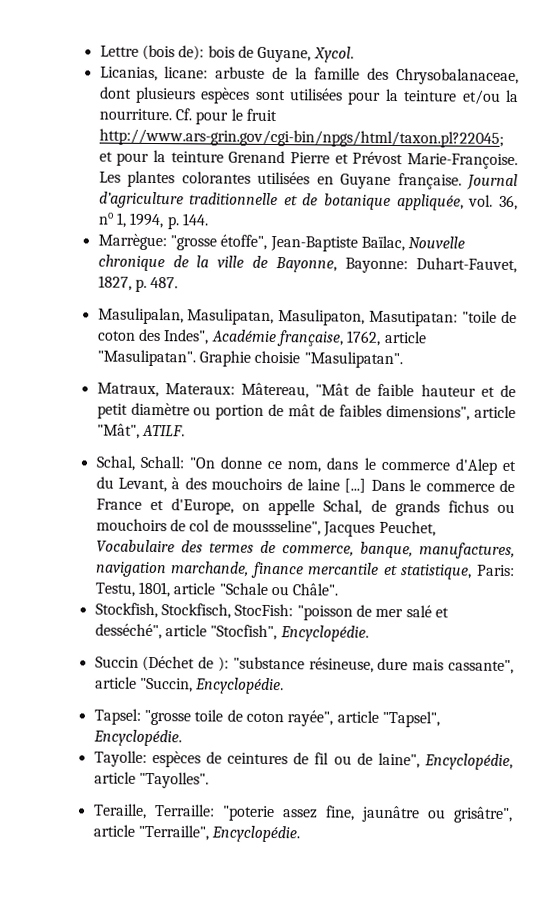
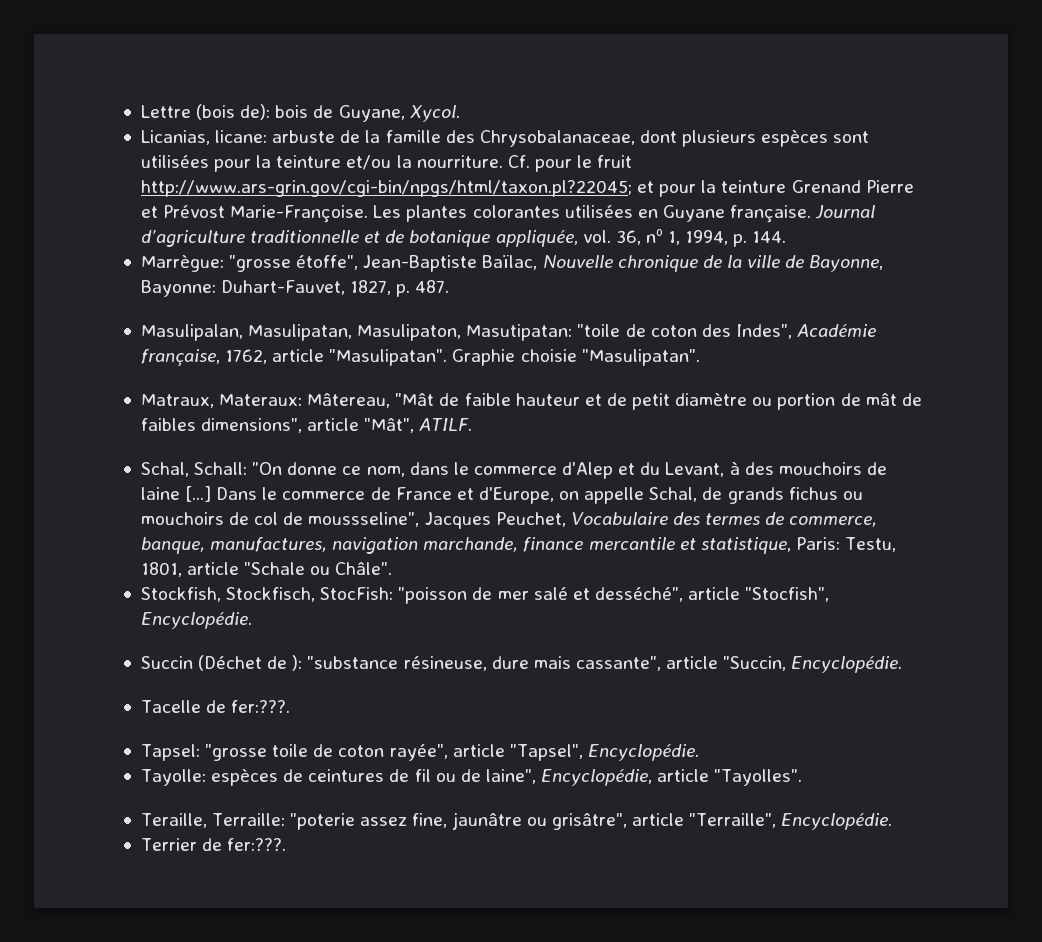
+ Tacelle de fer:???.
+ Terrier de fer:???.

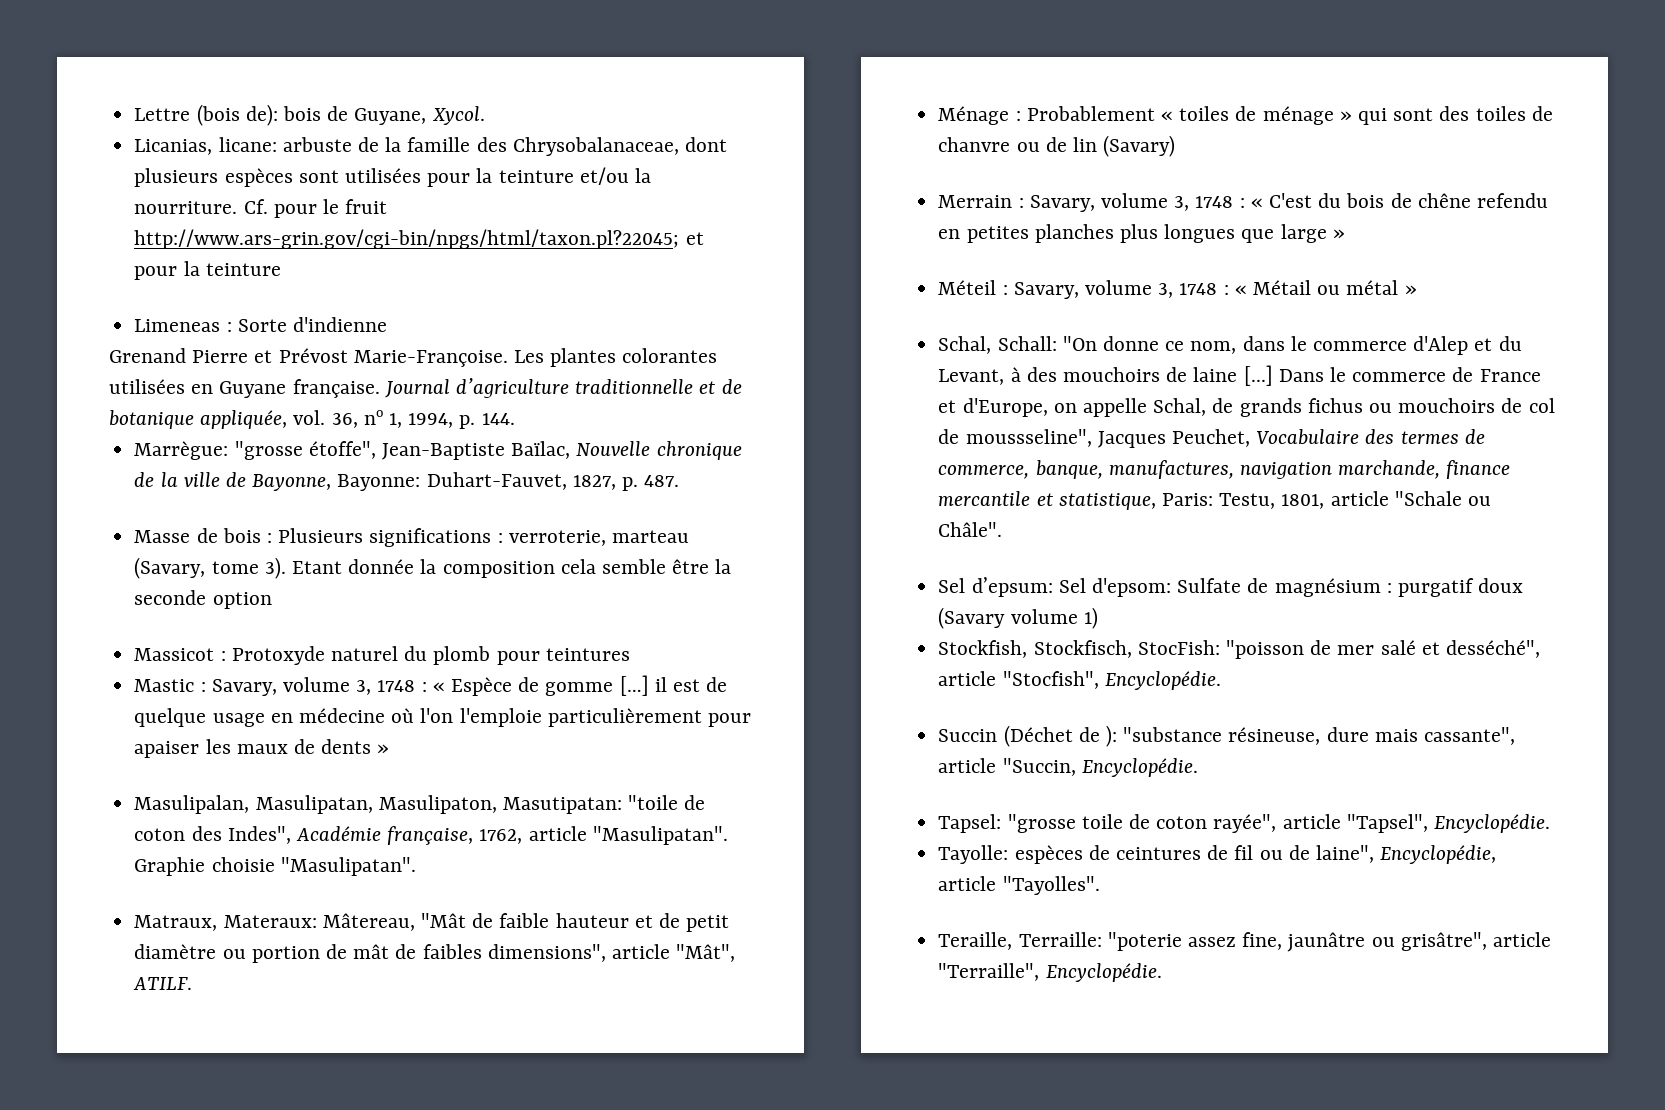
- Cf. pour le fruit http://www.ars-grin.gov/cgi-bin/npgs/html/taxon.pl?22045; et pour la teinture Grenand Pierre et Prévost Marie-Françoise.
+ Cf. pour le fruit http://www.ars-grin.gov/cgi-bin/npgs/html/taxon.pl?22045; et pour la teinture
+ Limeneas : Sorte d'indienne
+ Grenand Pierre et Prévost Marie-Françoise.
+ Masse de bois : Plusieurs significations : verroterie, marteau (Savary, tome 3). Etant donnée la composition cela semble être la seconde option
+ Massicot : Protoxyde naturel du plomb pour teintures
+ Mastic : Savary, volume 3, 1748 : « Espèce de gomme […] il est de quelque usage en médecine où l'on l'emploie particulièrement pour apaiser les maux de dents »
+ Ménage : Probablement « toiles de ménage » qui sont des toiles de chanvre ou de lin (Savary)
+ Merrain : Savary, volume 3, 1748 : « C'est du bois de chêne refendu en petites planches plus longues que large »
+ Méteil : Savary, volume 3, 1748 : « Métail ou métal »
+ Sel d’epsum: Sel d'epsom: Sulfate de magnésium : purgatif doux (Savary volume 1)
- Tacelle de fer:???.
- Terrier de fer:???.

